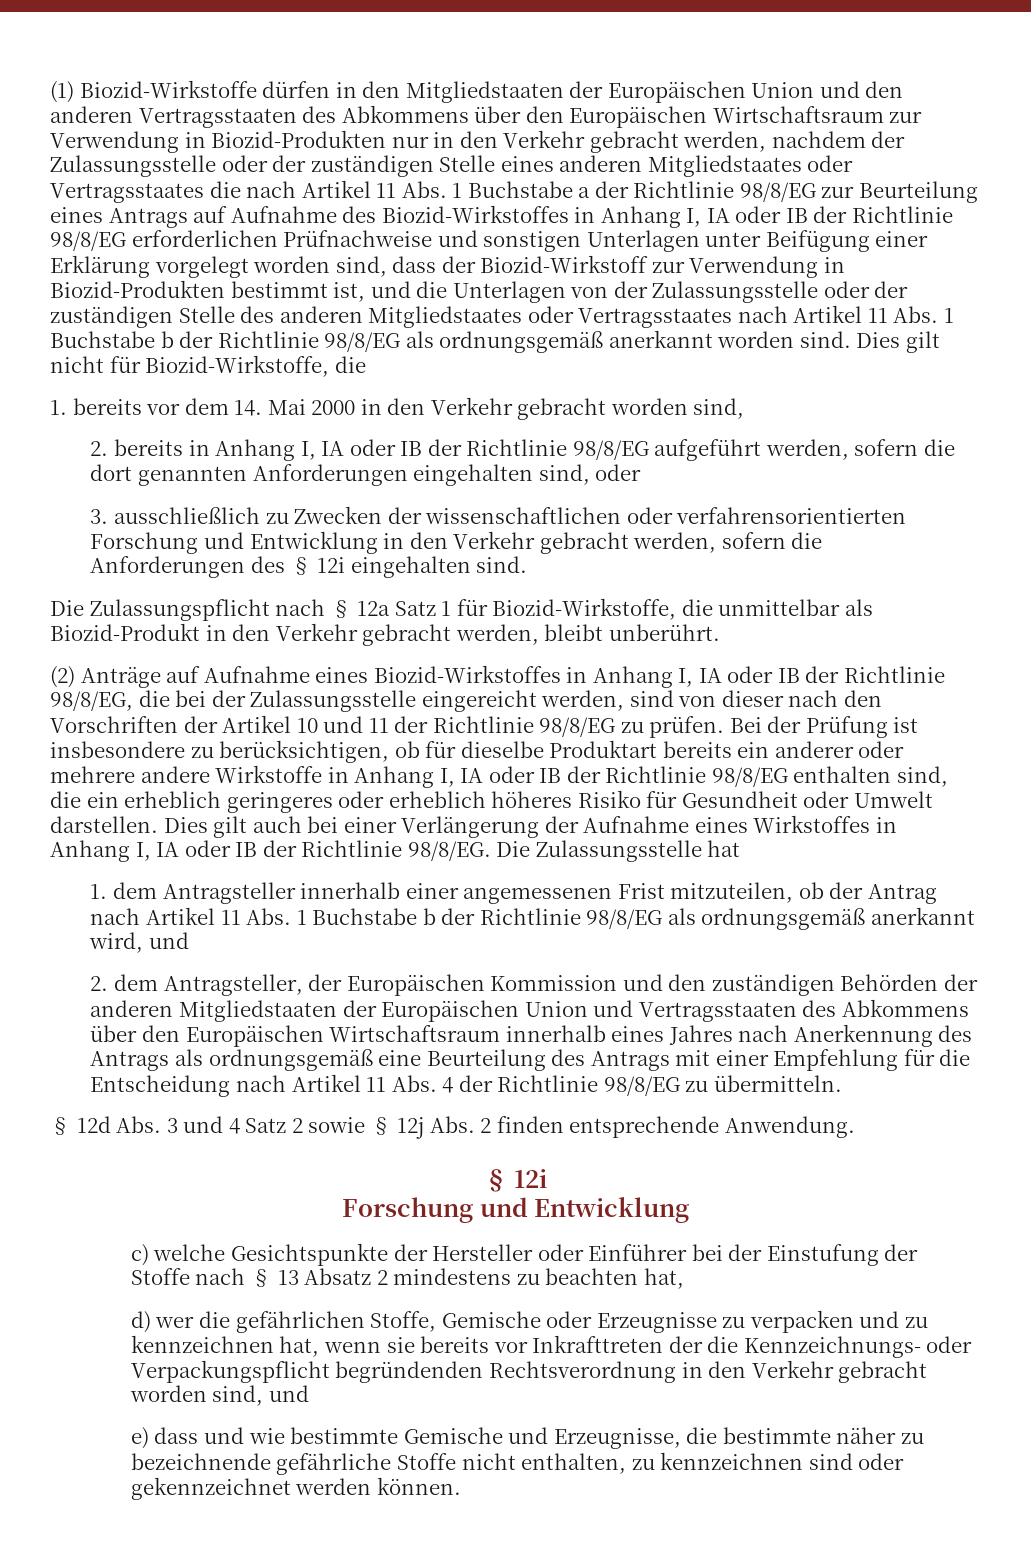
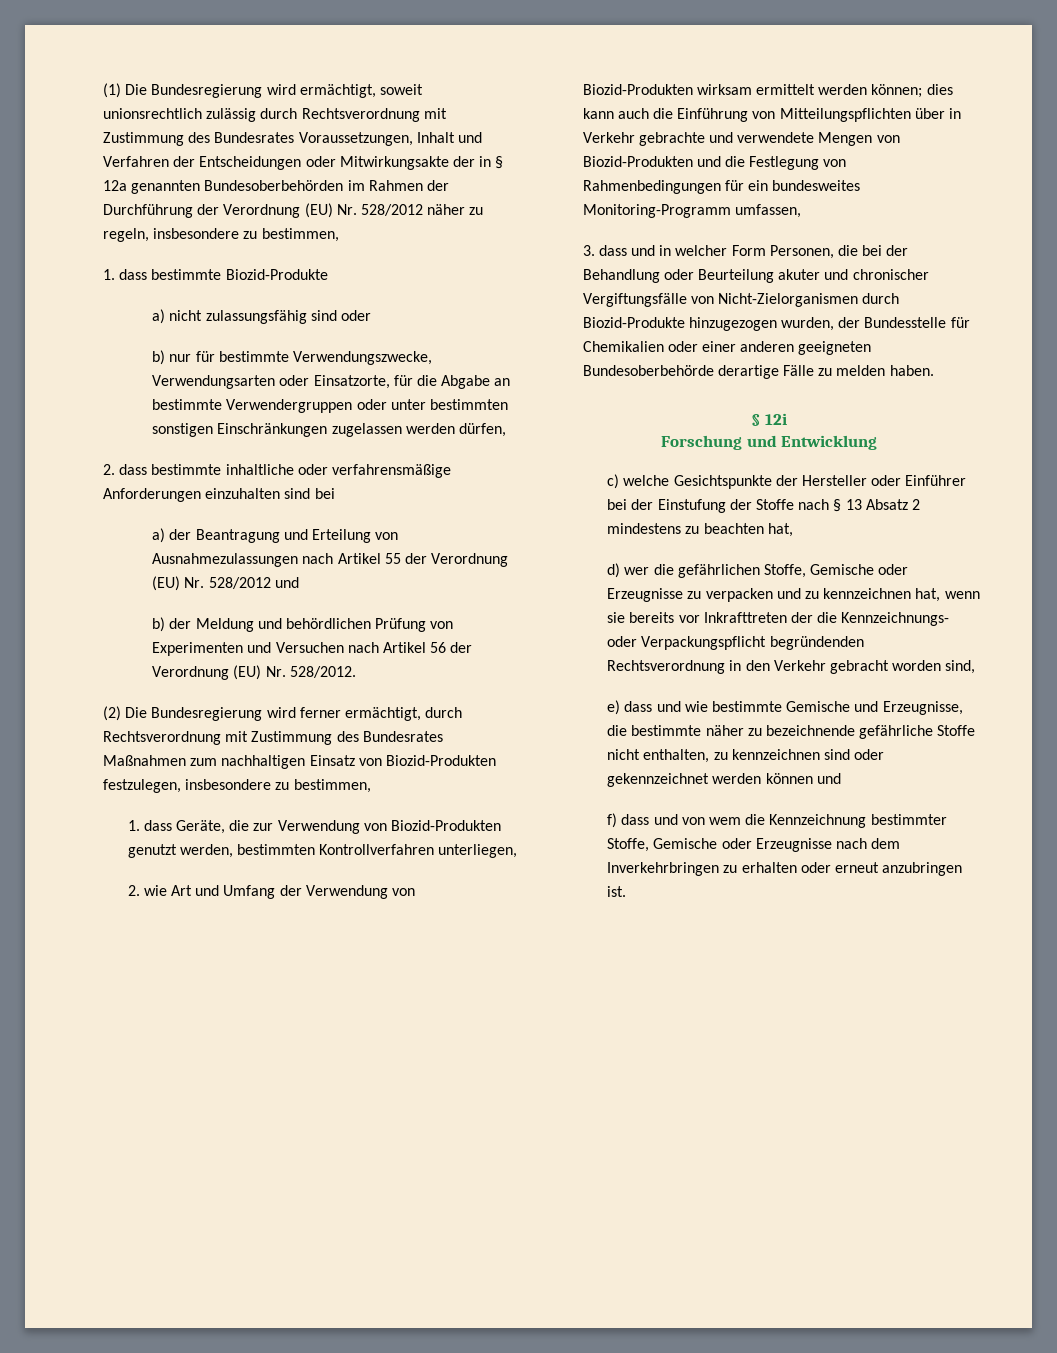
- (1) Biozid-Wirkstoffe dürfen in den Mitgliedstaaten der Europäischen Union und den anderen Vertragsstaaten des Abkommens über den Europäischen Wirtschaftsraum zur Verwendung in Biozid-Produkten nur in den Verkehr gebracht werden, nachdem der Zulassungsstelle oder der zuständigen Stelle eines anderen Mitgliedstaates oder Vertragsstaates die nach Artikel 11 Abs. 1 Buchstabe a der Richtlinie 98/8/EG zur Beurteilung eines Antrags auf Aufnahme des Biozid-Wirkstoffes in Anhang I, IA oder IB der Richtlinie 98/8/EG erforderlichen Prüfnachweise und sonstigen Unterlagen unter Beifügung einer Erklärung vorgelegt worden sind, dass der Biozid-Wirkstoff zur Verwendung in Biozid-Produkten bestimmt ist, und die Unterlagen von der Zulassungsstelle oder der zuständigen Stelle des anderen Mitgliedstaates oder Vertragsstaates nach Artikel 11 Abs. 1 Buchstabe b der Richtlinie 98/8/EG als ordnungsgemäß anerkannt worden sind. Dies gilt nicht für Biozid-Wirkstoffe, die
- 1. bereits vor dem 14. Mai 2000 in den Verkehr gebracht worden sind,
- 2. bereits in Anhang I, IA oder IB der Richtlinie 98/8/EG aufgeführt werden, sofern die dort genannten Anforderungen eingehalten sind, oder
- 3. ausschließlich zu Zwecken der wissenschaftlichen oder verfahrensorientierten Forschung und Entwicklung in den Verkehr gebracht werden, sofern die Anforderungen des § 12i eingehalten sind.
- Die Zulassungspflicht nach § 12a Satz 1 für Biozid-Wirkstoffe, die unmittelbar als Biozid-Produkt in den Verkehr gebracht werden, bleibt unberührt.
- (2) Anträge auf Aufnahme eines Biozid-Wirkstoffes in Anhang I, IA oder IB der Richtlinie 98/8/EG, die bei der Zulassungsstelle eingereicht werden, sind von dieser nach den Vorschriften der Artikel 10 und 11 der Richtlinie 98/8/EG zu prüfen. Bei der Prüfung ist insbesondere zu berücksichtigen, ob für dieselbe Produktart bereits ein anderer oder mehrere andere Wirkstoffe in Anhang I, IA oder IB der Richtlinie 98/8/EG enthalten sind, die ein erheblich geringeres oder erheblich höheres Risiko für Gesundheit oder Umwelt darstellen. Dies gilt auch bei einer Verlängerung der Aufnahme eines Wirkstoffes in Anhang I, IA oder IB der Richtlinie 98/8/EG. Die Zulassungsstelle hat
- 1. dem Antragsteller innerhalb einer angemessenen Frist mitzuteilen, ob der Antrag nach Artikel 11 Abs. 1 Buchstabe b der Richtlinie 98/8/EG als ordnungsgemäß anerkannt wird, und
- 2. dem Antragsteller, der Europäischen Kommission und den zuständigen Behörden der anderen Mitgliedstaaten der Europäischen Union und Vertragsstaaten des Abkommens über den Europäischen Wirtschaftsraum innerhalb eines Jahres nach Anerkennung des Antrags als ordnungsgemäß eine Beurteilung des Antrags mit einer Empfehlung für die Entscheidung nach Artikel 11 Abs. 4 der Richtlinie 98/8/EG zu übermitteln.
- § 12d Abs. 3 und 4 Satz 2 sowie § 12j Abs. 2 finden entsprechende Anwendung.
+ (1) Die Bundesregierung wird ermächtigt, soweit unionsrechtlich zulässig durch Rechtsverordnung mit Zustimmung des Bundesrates Voraussetzungen, Inhalt und Verfahren der Entscheidungen oder Mitwirkungsakte der in § 12a genannten Bundesoberbehörden im Rahmen der Durchführung der Verordnung (EU) Nr. 528/2012 näher zu regeln, insbesondere zu bestimmen,
+ 1. dass bestimmte Biozid-Produkte
+ a) nicht zulassungsfähig sind oder
+ b) nur für bestimmte Verwendungszwecke, Verwendungsarten oder Einsatzorte, für die Abgabe an bestimmte Verwendergruppen oder unter bestimmten sonstigen Einschränkungen zugelassen werden dürfen,
+ 2. dass bestimmte inhaltliche oder verfahrensmäßige Anforderungen einzuhalten sind bei
+ a) der Beantragung und Erteilung von Ausnahmezulassungen nach Artikel 55 der Verordnung (EU) Nr. 528/2012 und
+ b) der Meldung und behördlichen Prüfung von Experimenten und Versuchen nach Artikel 56 der Verordnung (EU) Nr. 528/2012.
+ (2) Die Bundesregierung wird ferner ermächtigt, durch Rechtsverordnung mit Zustimmung des Bundesrates Maßnahmen zum nachhaltigen Einsatz von Biozid-Produkten festzulegen, insbesondere zu bestimmen,
+ 1. dass Geräte, die zur Verwendung von Biozid-Produkten genutzt werden, bestimmten Kontrollverfahren unterliegen,
+ 2. wie Art und Umfang der Verwendung von Biozid-Produkten wirksam ermittelt werden können; dies kann auch die Einführung von Mitteilungspflichten über in Verkehr gebrachte und verwendete Mengen von Biozid-Produkten und die Festlegung von Rahmenbedingungen für ein bundesweites Monitoring-Programm umfassen,
+ 3. dass und in welcher Form Personen, die bei der Behandlung oder Beurteilung akuter und chronischer Vergiftungsfälle von Nicht-Zielorganismen durch Biozid-Produkte hinzugezogen wurden, der Bundesstelle für Chemikalien oder einer anderen geeigneten Bundesoberbehörde derartige Fälle zu melden haben.
- d) wer die gefährlichen Stoffe, Gemische oder Erzeugnisse zu verpacken und zu kennzeichnen hat, wenn sie bereits vor Inkrafttreten der die Kennzeichnungs- oder Verpackungspflicht begründenden Rechtsverordnung in den Verkehr gebracht worden sind, und
+ d) wer die gefährlichen Stoffe, Gemische oder Erzeugnisse zu verpacken und zu kennzeichnen hat, wenn sie bereits vor Inkrafttreten der die Kennzeichnungs- oder Verpackungspflicht begründenden Rechtsverordnung in den Verkehr gebracht worden sind,
- e) dass und wie bestimmte Gemische und Erzeugnisse, die bestimmte näher zu bezeichnende gefährliche Stoffe nicht enthalten, zu kennzeichnen sind oder gekennzeichnet werden können.
+ e) dass und wie bestimmte Gemische und Erzeugnisse, die bestimmte näher zu bezeichnende gefährliche Stoffe nicht enthalten, zu kennzeichnen sind oder gekennzeichnet werden können und
+ f) dass und von wem die Kennzeichnung bestimmter Stoffe, Gemische oder Erzeugnisse nach dem Inverkehrbringen zu erhalten oder erneut anzubringen ist.

